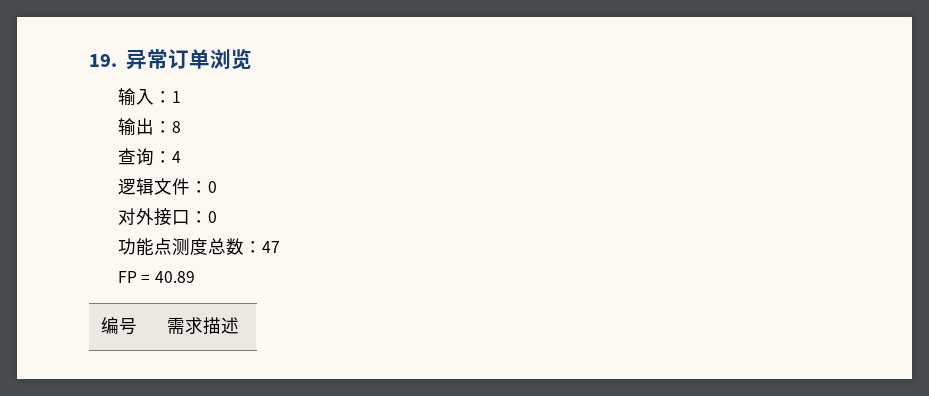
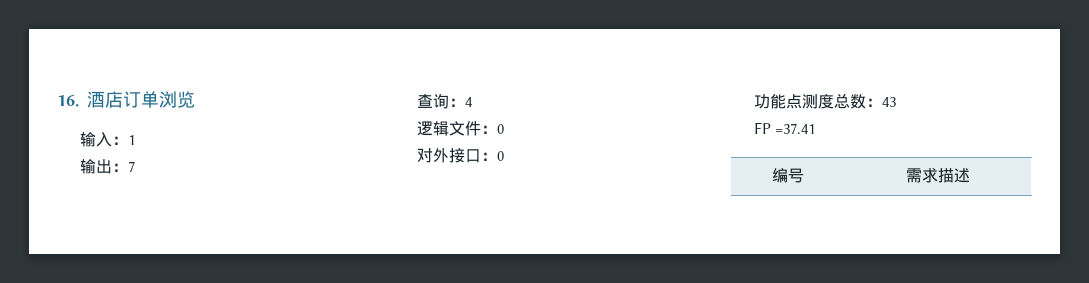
- 19.异常订单浏览
+ 16.酒店订单浏览
- 输出：8
+ 输出：7
- 功能点测度总数：47
+ 功能点测度总数：43
- FP = 40.89
+ FP =37.41

